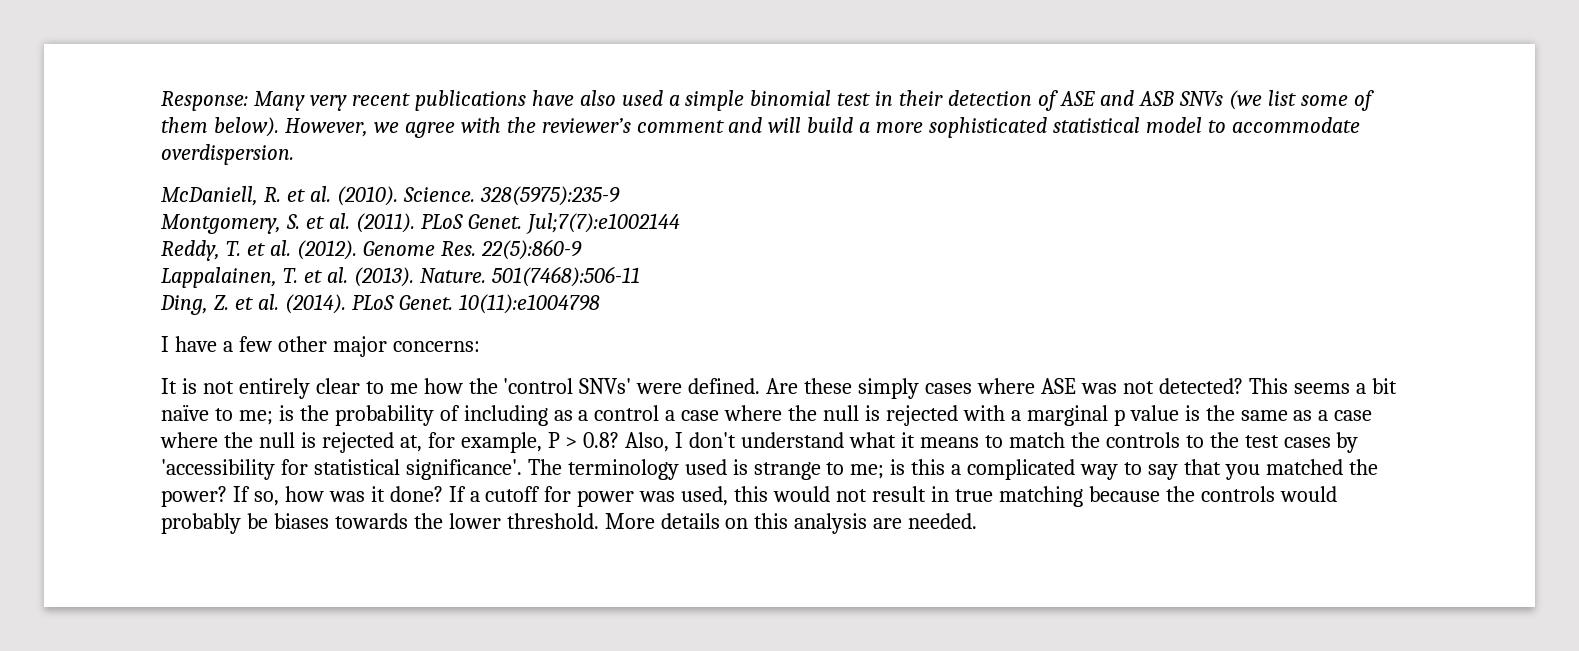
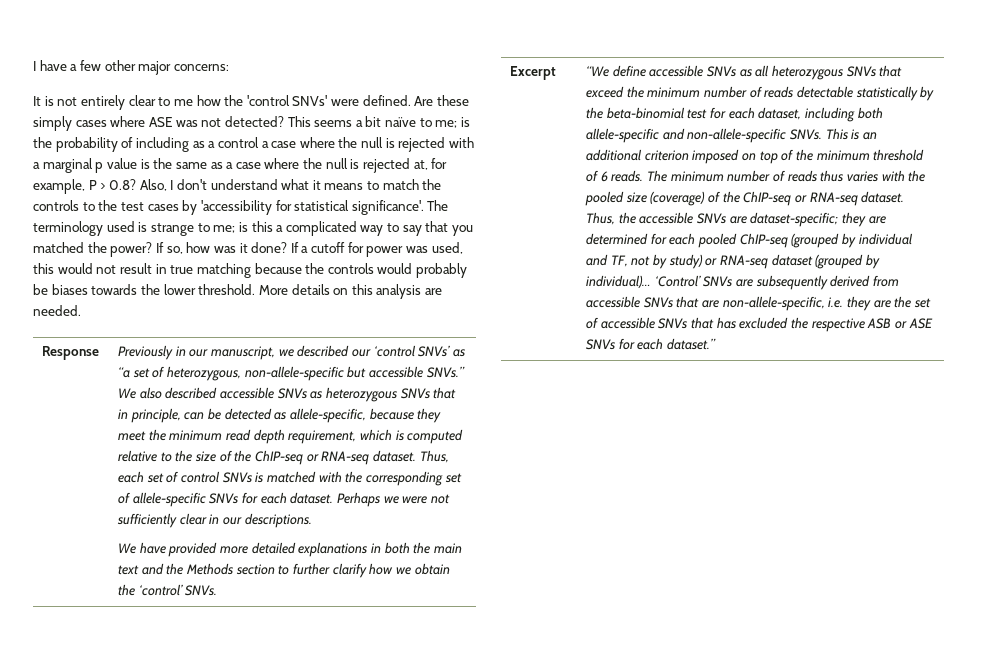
- Response: Many very recent publications have also used a simple binomial test in their detection of ASE and ASB SNVs (we list some of them below). However, we agree with the reviewer’s comment and will build a more sophisticated statistical model to accommodate overdispersion.
- McDaniell, R. et al. (2010). Science. 328(5975):235-9
- Montgomery, S. et al. (2011). PLoS Genet. Jul;7(7):e1002144
- Reddy, T. et al. (2012). Genome Res. 22(5):860-9
- Lappalainen, T. et al. (2013). Nature. 501(7468):506-11
- Ding, Z. et al. (2014). PLoS Genet. 10(11):e1004798
+ Response | Previously in our manuscript, we described our ‘control SNVs’ as “a set of heterozygous, non-allele-specific but accessible SNVs.” We also described accessible SNVs as heterozygous SNVs that in principle, can be detected as allele-specific, because they meet the minimum read depth requirement, which is computed relative to the size of the ChIP-seq or RNA-seq dataset. Thus, each set of control SNVs is matched with the corresponding set of allele-specific SNVs for each dataset. Perhaps we were not sufficiently clear in our descriptions.
+ We have provided more detailed explanations in both the main text and the Methods section to further clarify how we obtain the ‘control’ SNVs.
+ Excerpt | “We define accessible SNVs as all heterozygous SNVs that exceed the minimum number of reads detectable statistically by the beta-binomial test for each dataset, including both allele-specific and non-allele-specific SNVs. This is an additional criterion imposed on top of the minimum threshold of 6 reads. The minimum number of reads thus varies with the pooled size (coverage) of the ChIP-seq or RNA-seq dataset. Thus, the accessible SNVs are dataset-specific; they are determined for each pooled ChIP-seq (grouped by individual and TF, not by study) or RNA-seq dataset (grouped by individual)… ‘Control’ SNVs are subsequently derived from accessible SNVs that are non-allele-specific, i.e. they are the set of accessible SNVs that has excluded the respective ASB or ASE SNVs for each dataset.”

